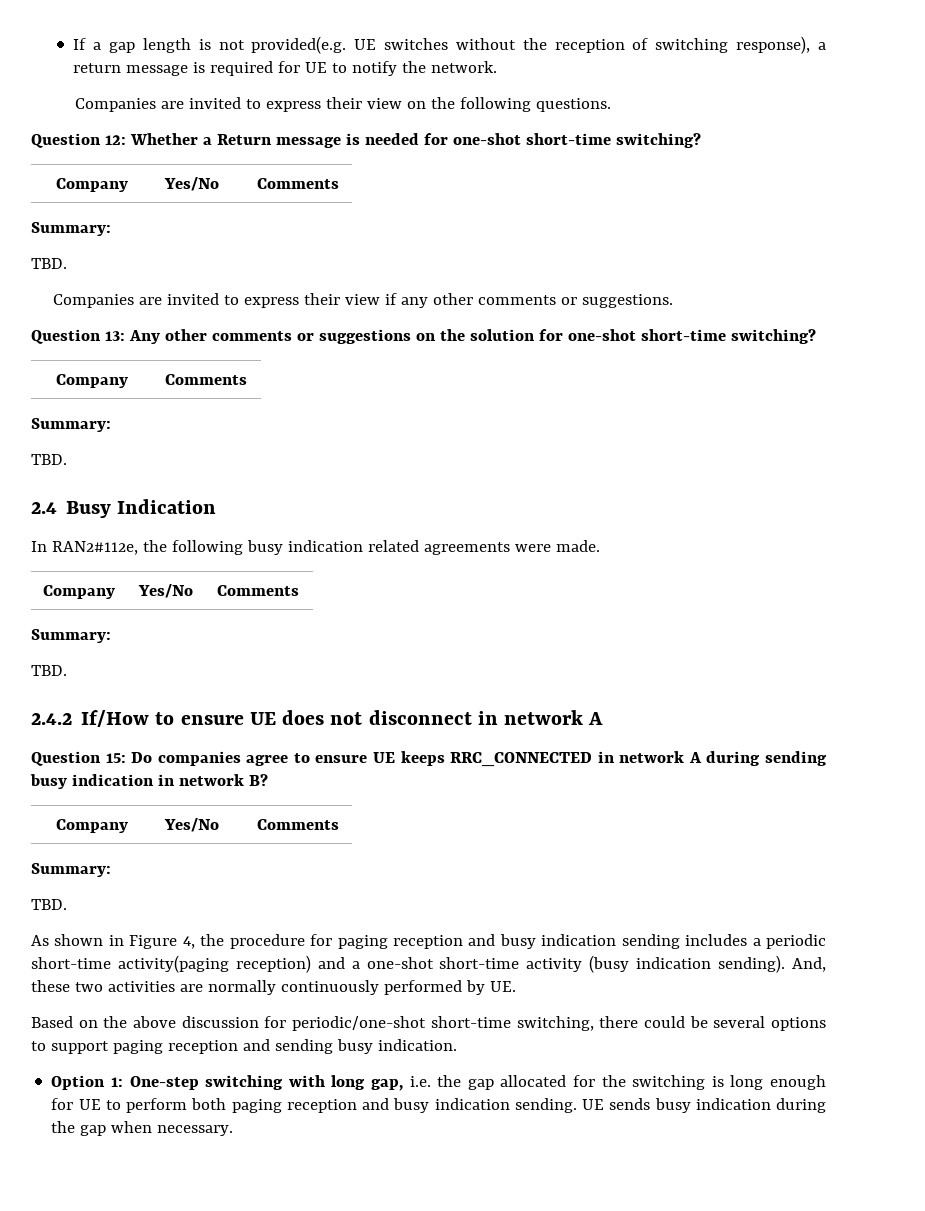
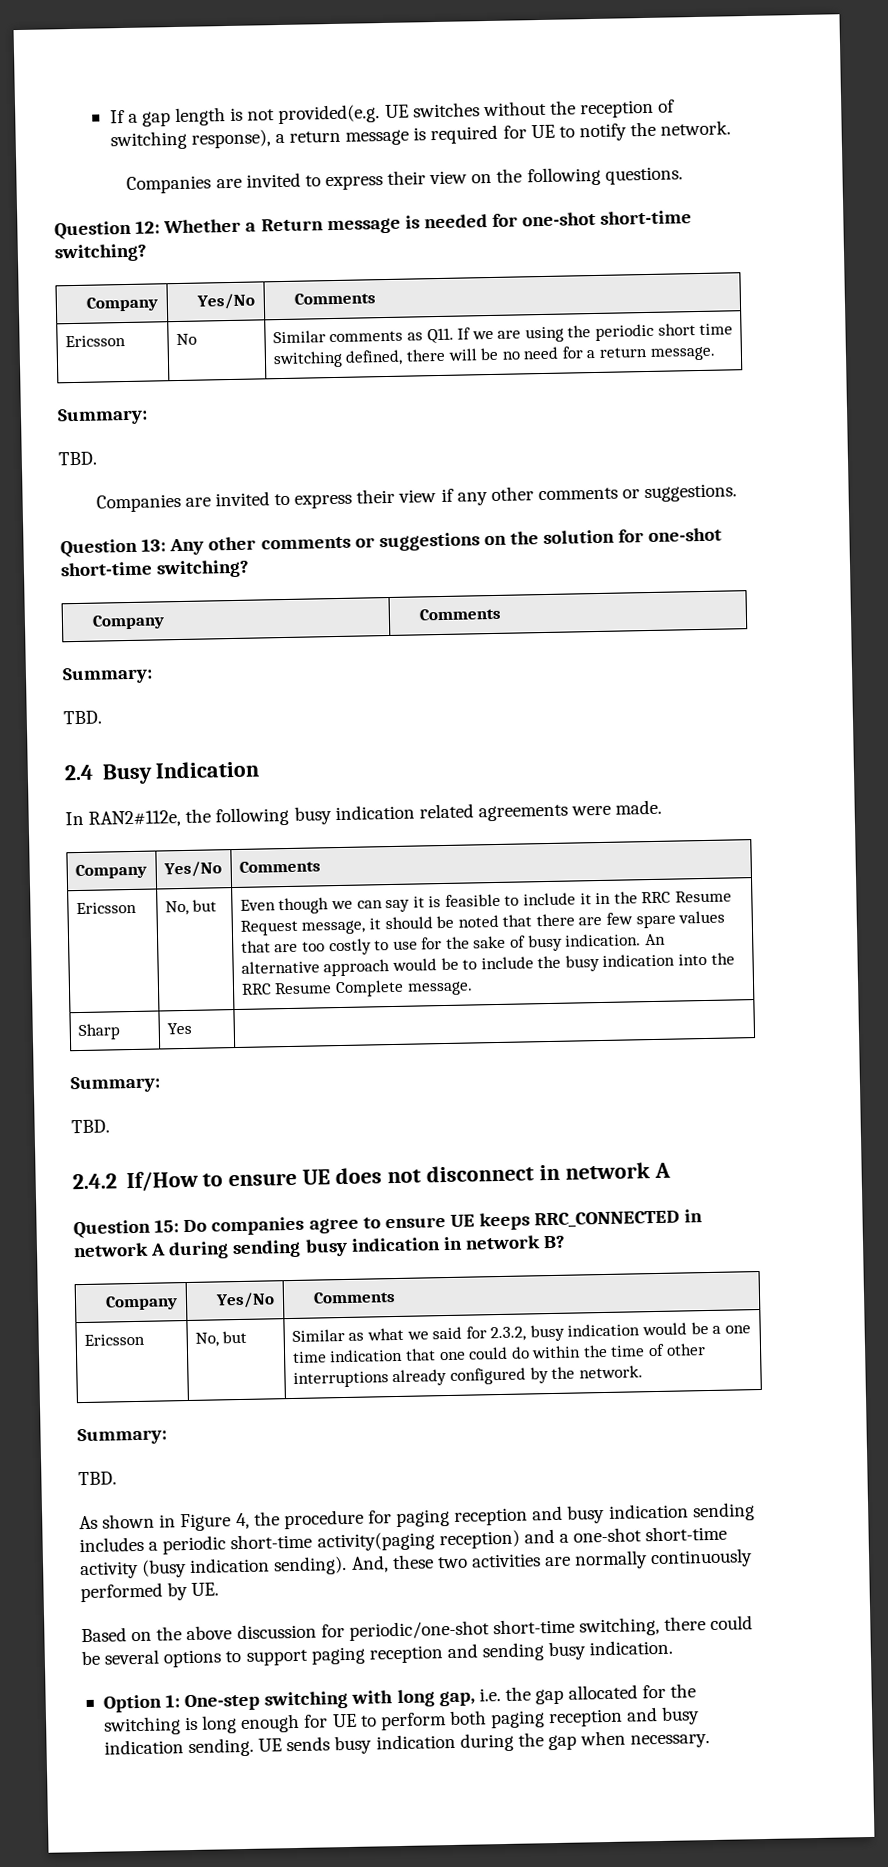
+ Ericsson | No | Similar comments as Q11. If we are using the periodic short time switching defined, there will be no need for a return message.
+ Ericsson | No, but | Even though we can say it is feasible to include it in the RRC Resume Request message, it should be noted that there are few spare values that are too costly to use for the sake of busy indication. An alternative approach would be to include the busy indication into the RRC Resume Complete message.
+ Sharp | Yes |
+ Ericsson | No, but | Similar as what we said for 2.3.2, busy indication would be a one time indication that one could do within the time of other interruptions already configured by the network.

